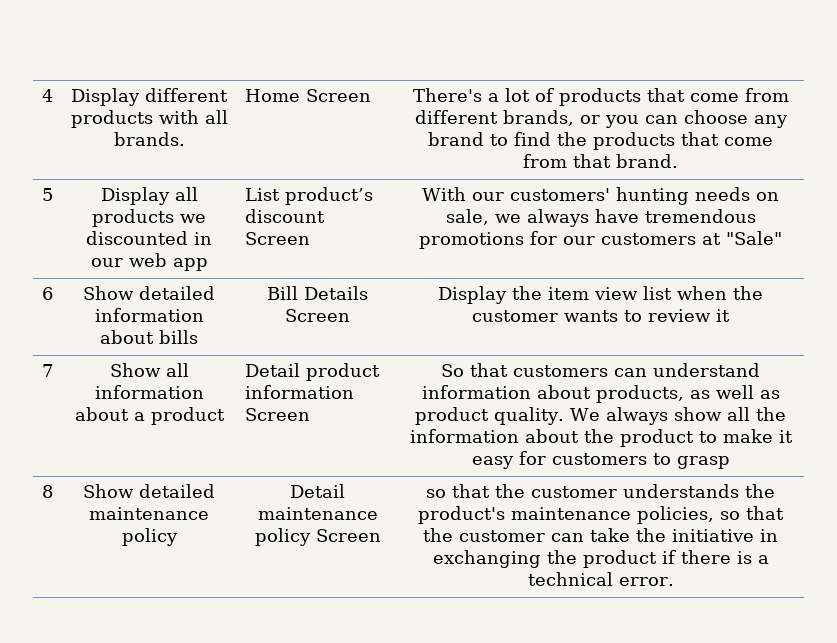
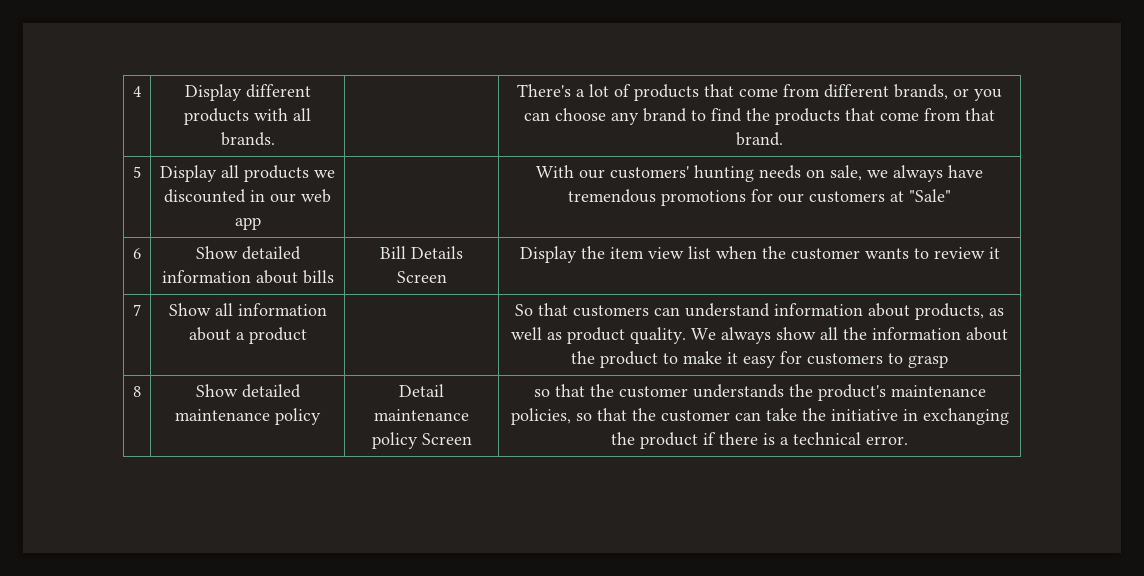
- 4 | Display different products with all brands. | Home Screen | There's a lot of products that come from different brands, or you can choose any brand to find the products that come from that brand.
+ 4 | Display different products with all brands. | | There's a lot of products that come from different brands, or you can choose any brand to find the products that come from that brand.
- 5 | Display all products we discounted in our web app | List product’s discount Screen | With our customers' hunting needs on sale, we always have tremendous promotions for our customers at "Sale"
+ 5 | Display all products we discounted in our web app | | With our customers' hunting needs on sale, we always have tremendous promotions for our customers at "Sale"
- Detail product information Screen

